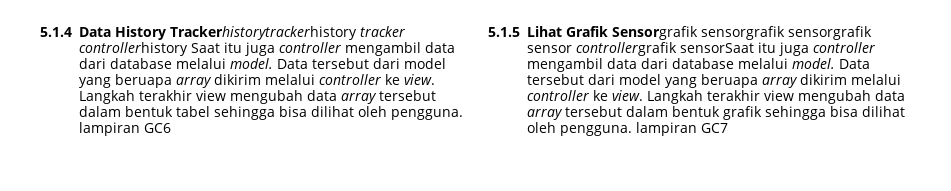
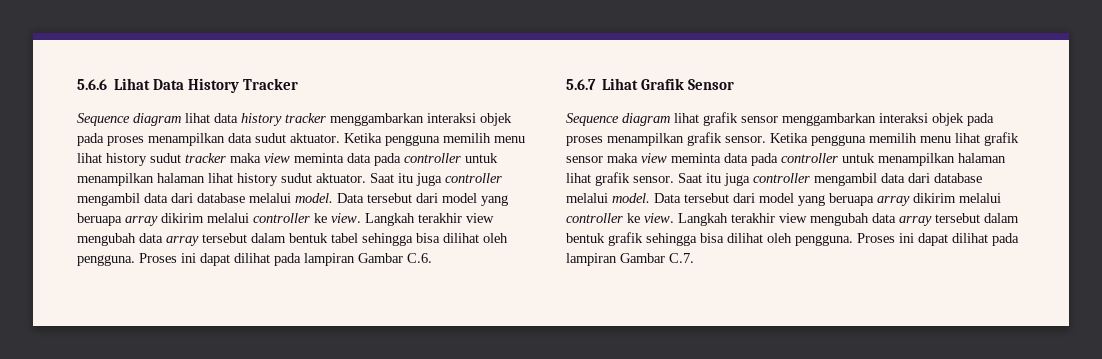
- 5.1.4 Data History Trackerhistorytrackerhistory tracker controllerhistory Saat itu juga controller mengambil data dari database melalui model.
+ 5.6.6 Lihat Data History Tracker
+ Sequence diagram lihat data history tracker menggambarkan interaksi objek pada proses menampilkan data sudut aktuator. Ketika pengguna memilih menu lihat history sudut tracker maka view meminta data pada controller untuk menampilkan halaman lihat history sudut aktuator. Saat itu juga controller mengambil data dari database melalui model.
- Langkah terakhir view mengubah data array tersebut dalam bentuk tabel sehingga bisa dilihat oleh pengguna. lampiran GC6
- 5.1.5 Lihat Grafik Sensorgrafik sensorgrafik sensorgrafik sensor controllergrafik sensorSaat itu juga controller mengambil data dari database melalui model.
+ Langkah terakhir view mengubah data array tersebut dalam bentuk tabel sehingga bisa dilihat oleh pengguna. Proses ini dapat dilihat pada lampiran Gambar C.6.
+ 5.6.7 Lihat Grafik Sensor
+ Sequence diagram lihat grafik sensor menggambarkan interaksi objek pada proses menampilkan grafik sensor. Ketika pengguna memilih menu lihat grafik sensor maka view meminta data pada controller untuk menampilkan halaman lihat grafik sensor. Saat itu juga controller mengambil data dari database melalui model.
- Langkah terakhir view mengubah data array tersebut dalam bentuk grafik sehingga bisa dilihat oleh pengguna. lampiran GC7
+ Langkah terakhir view mengubah data array tersebut dalam bentuk grafik sehingga bisa dilihat oleh pengguna. Proses ini dapat dilihat pada lampiran Gambar C.7.

